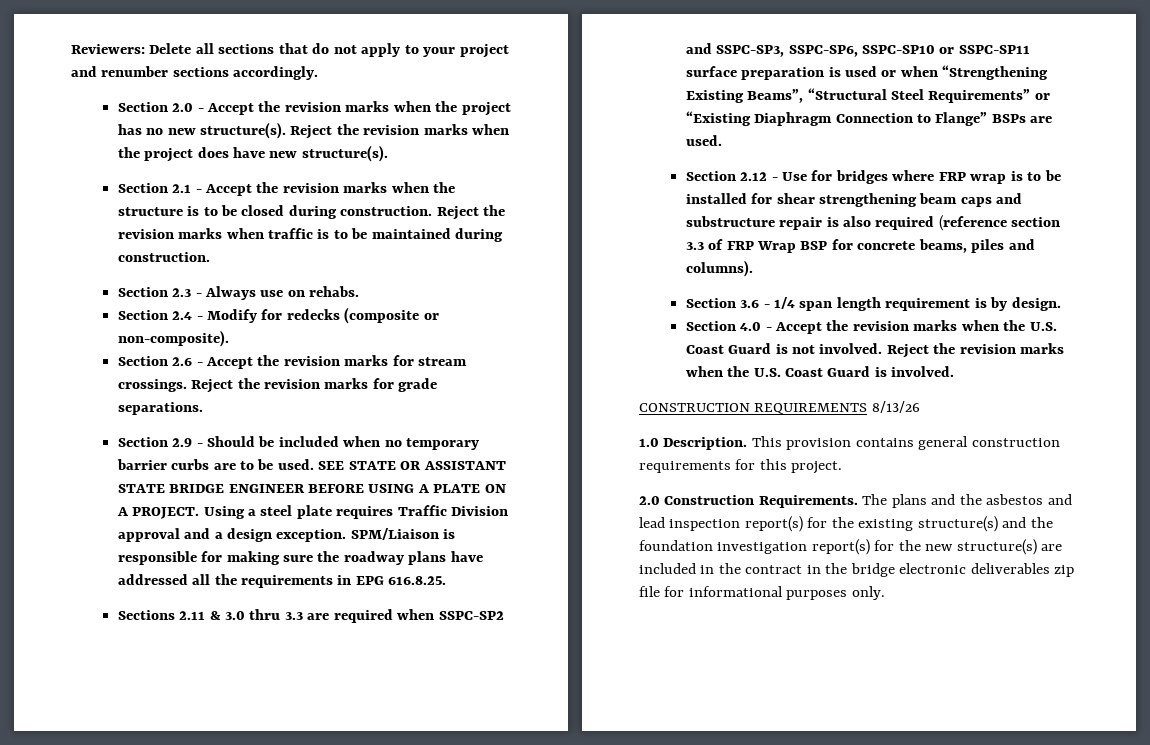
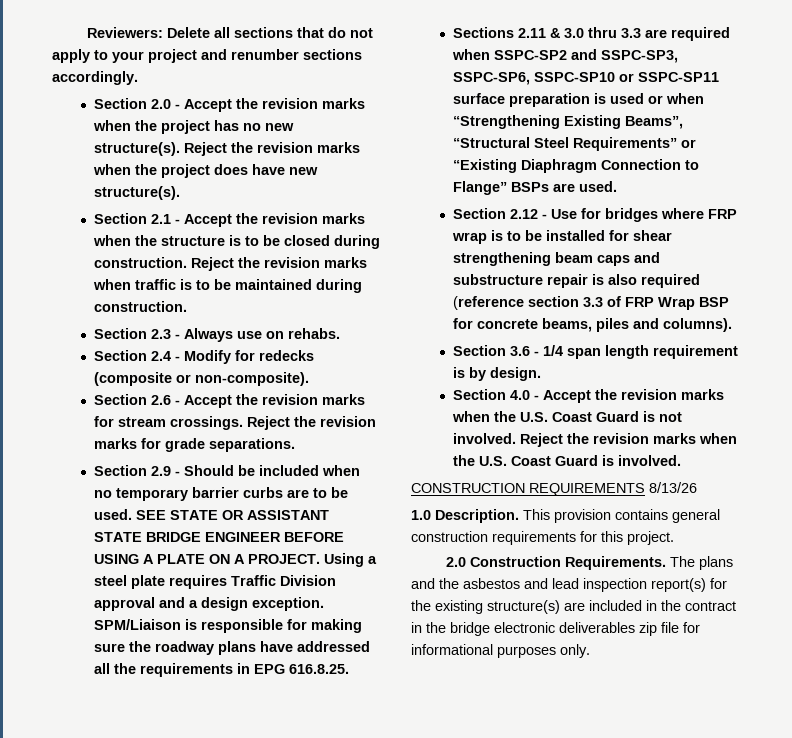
- The plans and the asbestos and lead inspection report(s) for the existing structure(s) and the foundation investigation report(s) for the new structure(s) are included in the contract in the bridge electronic deliverables zip file for informational purposes only.
+ The plans and the asbestos and lead inspection report(s) for the existing structure(s) are included in the contract in the bridge electronic deliverables zip file for informational purposes only.

